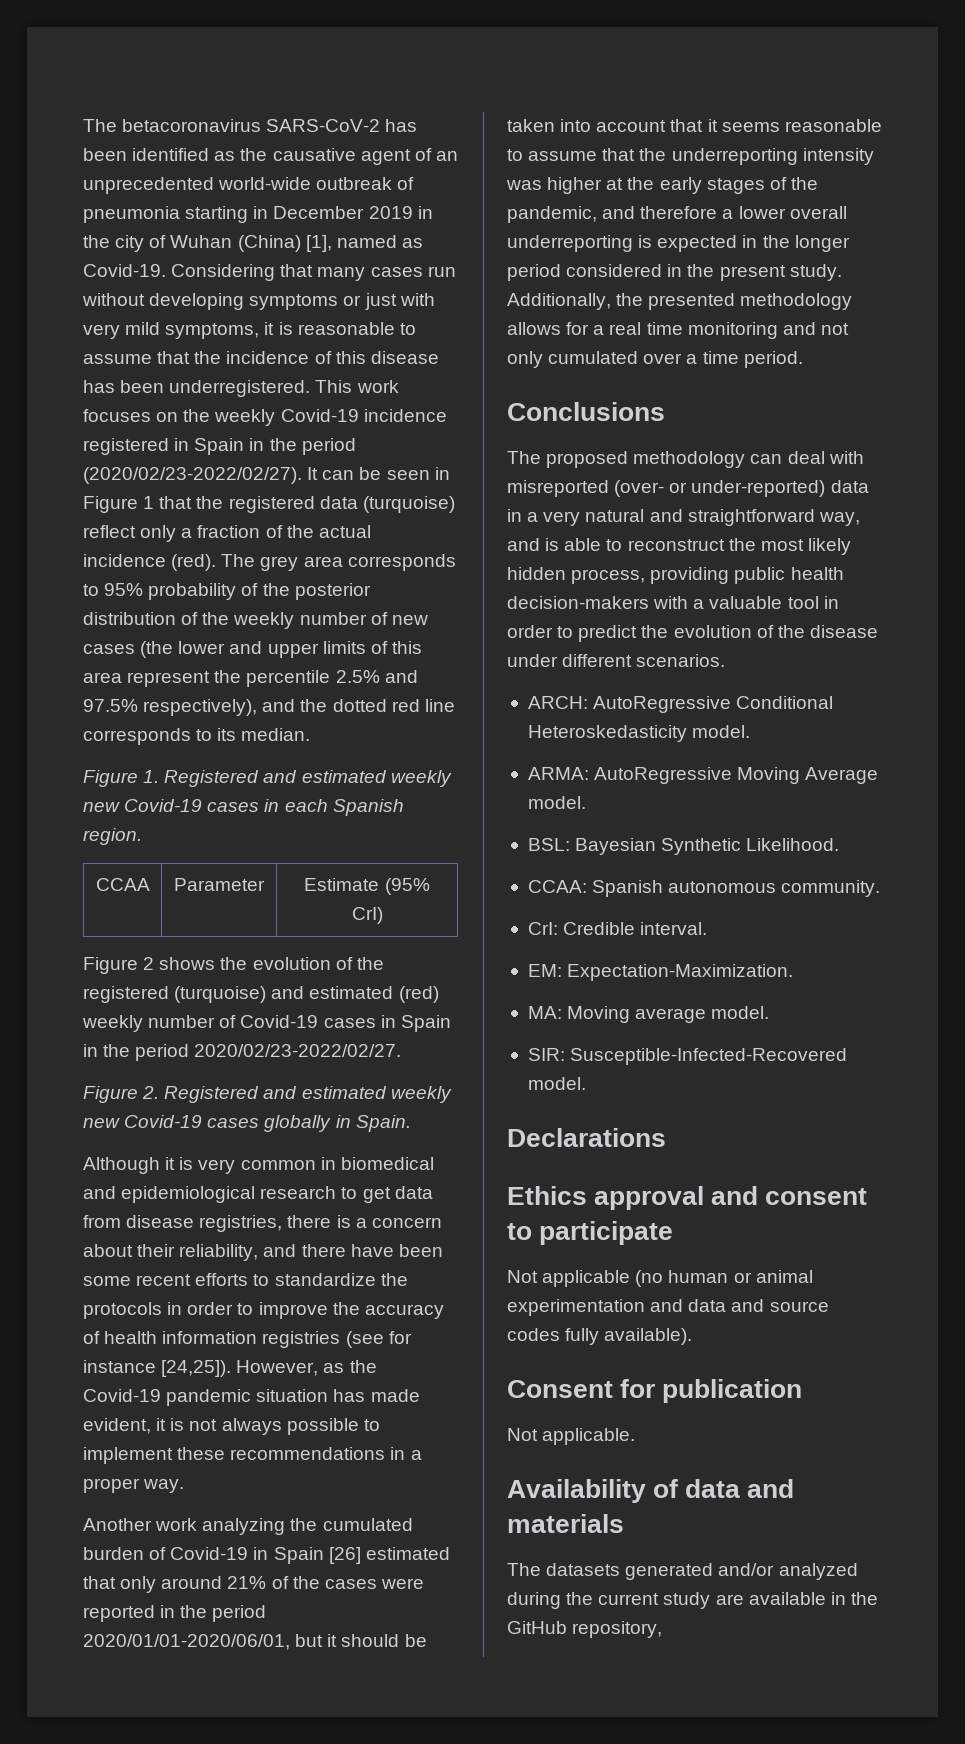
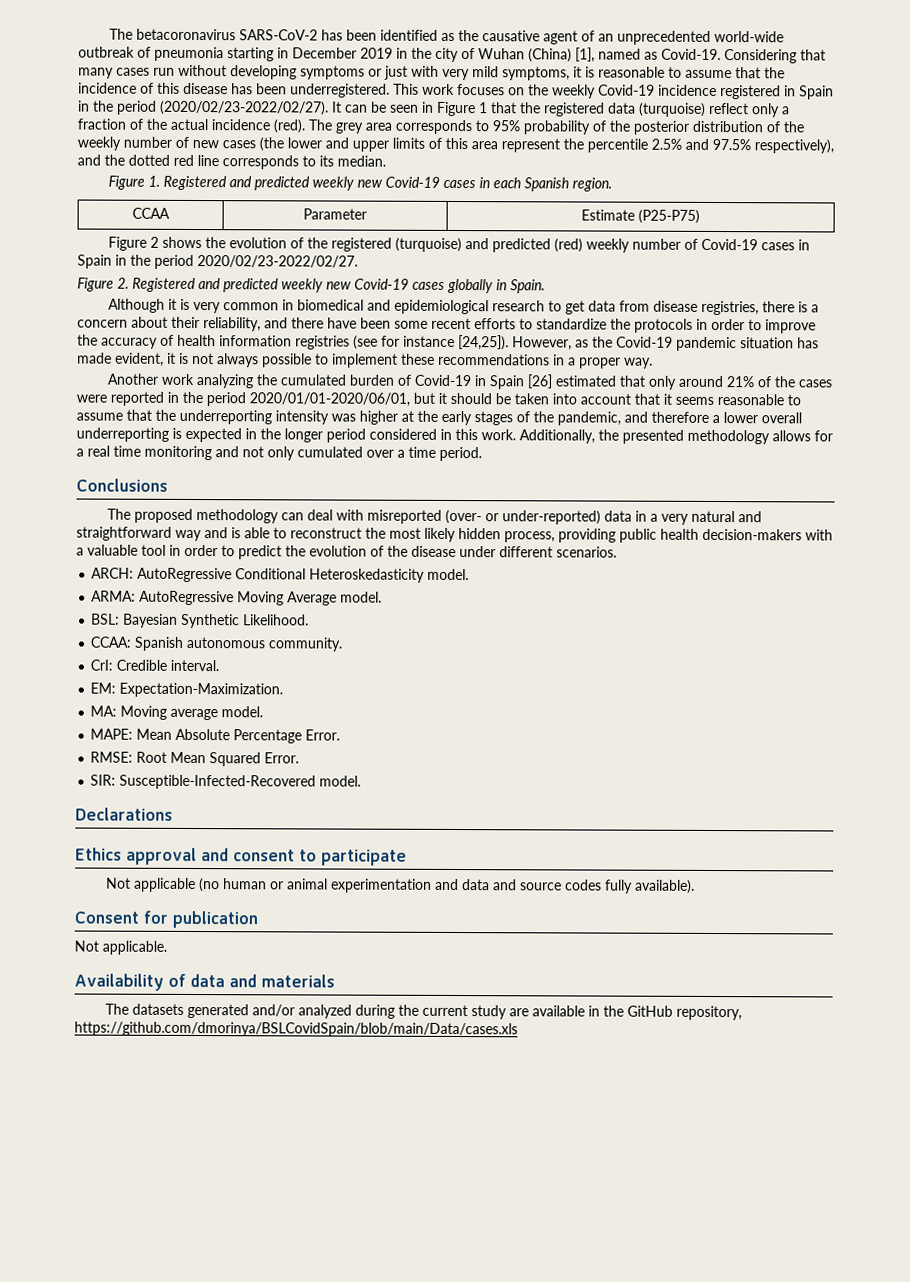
- Figure 1. Registered and estimated weekly new Covid-19 cases in each Spanish region.
+ Figure 1. Registered and predicted weekly new Covid-19 cases in each Spanish region.
- CCAA | Parameter | Estimate (95% CrI)
+ CCAA | Parameter | Estimate (P25-P75)
- Figure 2 shows the evolution of the registered (turquoise) and estimated (red) weekly number of Covid-19 cases in Spain in the period 2020/02/23-2022/02/27.
+ Figure 2 shows the evolution of the registered (turquoise) and predicted (red) weekly number of Covid-19 cases in Spain in the period 2020/02/23-2022/02/27.
- Figure 2. Registered and estimated weekly new Covid-19 cases globally in Spain.
+ Figure 2. Registered and predicted weekly new Covid-19 cases globally in Spain.
- Another work analyzing the cumulated burden of Covid-19 in Spain [26] estimated that only around 21% of the cases were reported in the period 2020/01/01-2020/06/01, but it should be taken into account that it seems reasonable to assume that the underreporting intensity was higher at the early stages of the pandemic, and therefore a lower overall underreporting is expected in the longer period considered in the present study.
+ Another work analyzing the cumulated burden of Covid-19 in Spain [26] estimated that only around 21% of the cases were reported in the period 2020/01/01-2020/06/01, but it should be taken into account that it seems reasonable to assume that the underreporting intensity was higher at the early stages of the pandemic, and therefore a lower overall underreporting is expected in the longer period considered in this work.
- The proposed methodology can deal with misreported (over- or under-reported) data in a very natural and straightforward way, and is able to reconstruct the most likely hidden process, providing public health decision-makers with a valuable tool in order to predict the evolution of the disease under different scenarios.
+ The proposed methodology can deal with misreported (over- or under-reported) data in a very natural and straightforward way and is able to reconstruct the most likely hidden process, providing public health decision-makers with a valuable tool in order to predict the evolution of the disease under different scenarios.
+ MAPE: Mean Absolute Percentage Error.
+ RMSE: Root Mean Squared Error.
- The datasets generated and/or analyzed during the current study are available in the GitHub repository,
+ The datasets generated and/or analyzed during the current study are available in the GitHub repository, https://github.com/dmorinya/BSLCovidSpain/blob/main/Data/cases.xls

